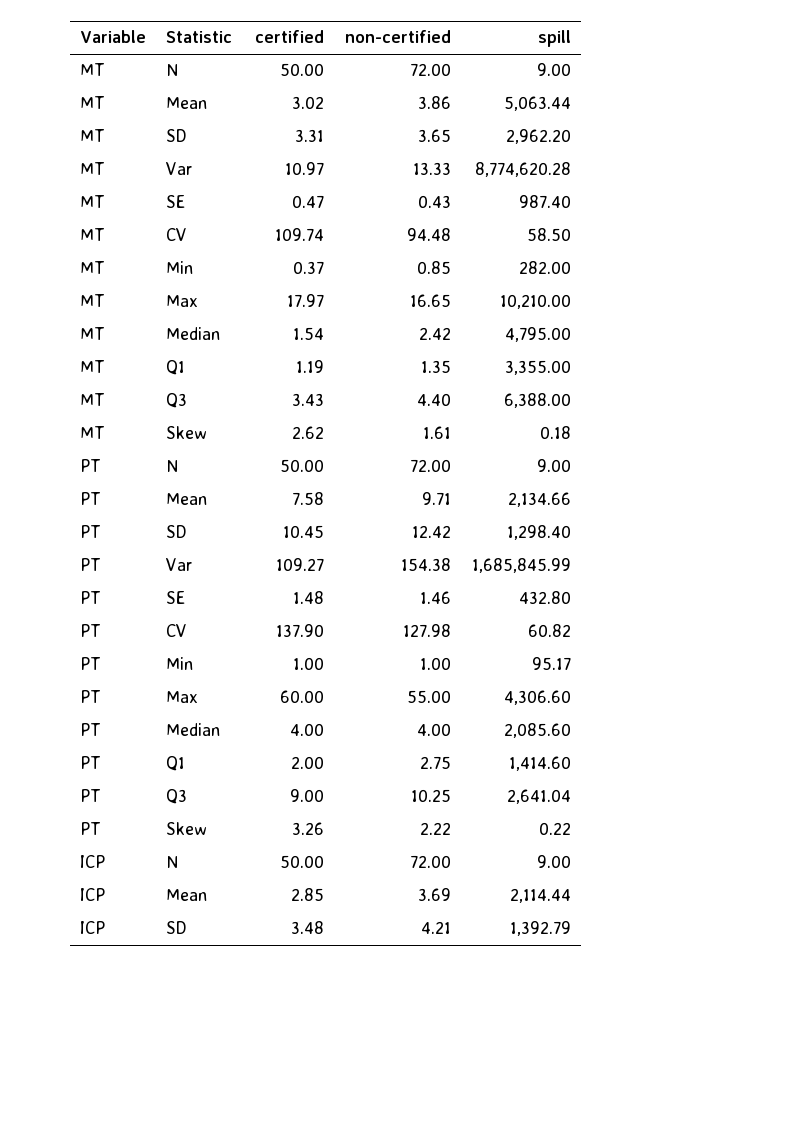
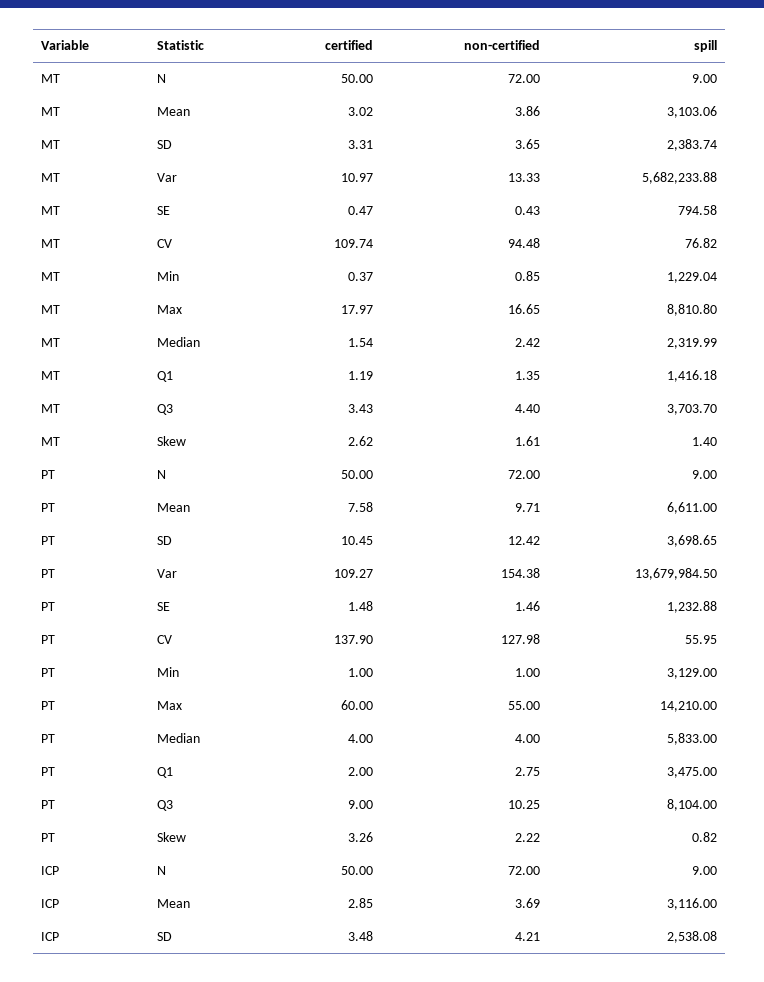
- MT | Mean | 3.02 | 3.86 | 5,063.44
+ MT | Mean | 3.02 | 3.86 | 3,103.06
- MT | SD | 3.31 | 3.65 | 2,962.20
+ MT | SD | 3.31 | 3.65 | 2,383.74
- MT | Var | 10.97 | 13.33 | 8,774,620.28
+ MT | Var | 10.97 | 13.33 | 5,682,233.88
- MT | SE | 0.47 | 0.43 | 987.40
+ MT | SE | 0.47 | 0.43 | 794.58
- MT | CV | 109.74 | 94.48 | 58.50
+ MT | CV | 109.74 | 94.48 | 76.82
- MT | Min | 0.37 | 0.85 | 282.00
+ MT | Min | 0.37 | 0.85 | 1,229.04
- MT | Max | 17.97 | 16.65 | 10,210.00
+ MT | Max | 17.97 | 16.65 | 8,810.80
- MT | Median | 1.54 | 2.42 | 4,795.00
+ MT | Median | 1.54 | 2.42 | 2,319.99
- MT | Q1 | 1.19 | 1.35 | 3,355.00
+ MT | Q1 | 1.19 | 1.35 | 1,416.18
- MT | Q3 | 3.43 | 4.40 | 6,388.00
+ MT | Q3 | 3.43 | 4.40 | 3,703.70
- MT | Skew | 2.62 | 1.61 | 0.18
+ MT | Skew | 2.62 | 1.61 | 1.40
- PT | Mean | 7.58 | 9.71 | 2,134.66
+ PT | Mean | 7.58 | 9.71 | 6,611.00
- PT | SD | 10.45 | 12.42 | 1,298.40
+ PT | SD | 10.45 | 12.42 | 3,698.65
- PT | Var | 109.27 | 154.38 | 1,685,845.99
+ PT | Var | 109.27 | 154.38 | 13,679,984.50
- PT | SE | 1.48 | 1.46 | 432.80
+ PT | SE | 1.48 | 1.46 | 1,232.88
- PT | CV | 137.90 | 127.98 | 60.82
+ PT | CV | 137.90 | 127.98 | 55.95
- PT | Min | 1.00 | 1.00 | 95.17
+ PT | Min | 1.00 | 1.00 | 3,129.00
- PT | Max | 60.00 | 55.00 | 4,306.60
+ PT | Max | 60.00 | 55.00 | 14,210.00
- PT | Median | 4.00 | 4.00 | 2,085.60
+ PT | Median | 4.00 | 4.00 | 5,833.00
- PT | Q1 | 2.00 | 2.75 | 1,414.60
+ PT | Q1 | 2.00 | 2.75 | 3,475.00
- PT | Q3 | 9.00 | 10.25 | 2,641.04
+ PT | Q3 | 9.00 | 10.25 | 8,104.00
- PT | Skew | 3.26 | 2.22 | 0.22
+ PT | Skew | 3.26 | 2.22 | 0.82
- ICP | Mean | 2.85 | 3.69 | 2,114.44
+ ICP | Mean | 2.85 | 3.69 | 3,116.00
- ICP | SD | 3.48 | 4.21 | 1,392.79
+ ICP | SD | 3.48 | 4.21 | 2,538.08

